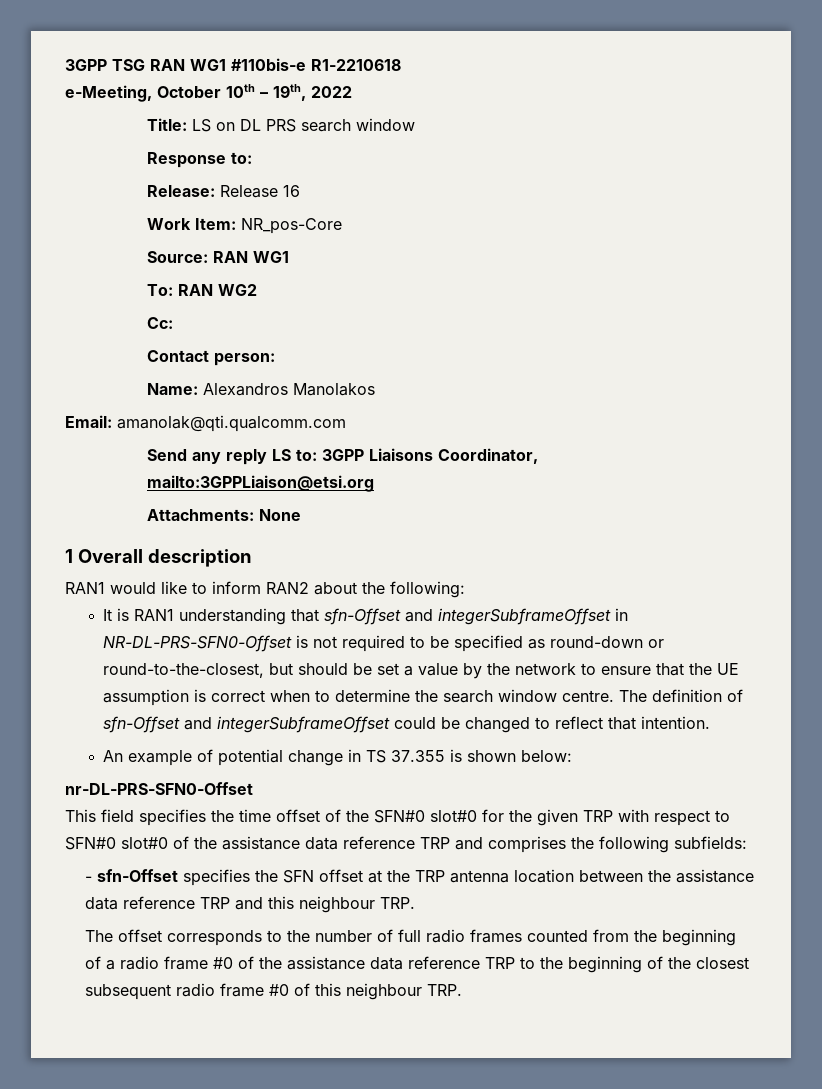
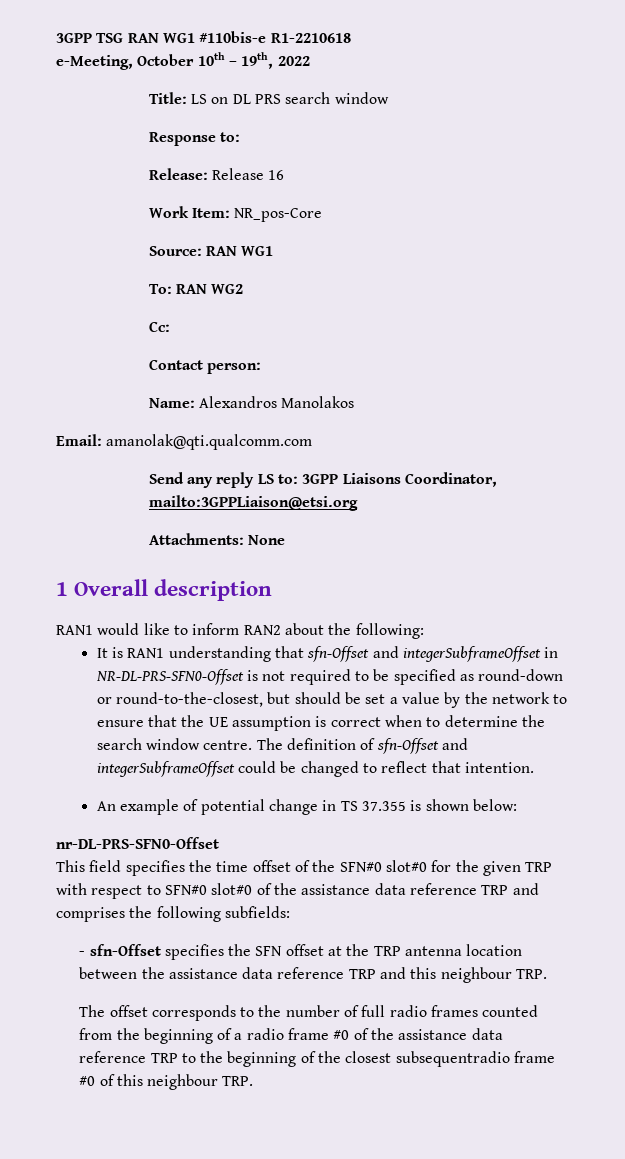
- The offset corresponds to the number of full radio frames counted from the beginning of a radio frame #0 of the assistance data reference TRP to the beginning of the closest subsequent radio frame #0 of this neighbour TRP.
+ The offset corresponds to the number of full radio frames counted from the beginning of a radio frame #0 of the assistance data reference TRP to the beginning of the closest subsequentradio frame #0 of this neighbour TRP.

